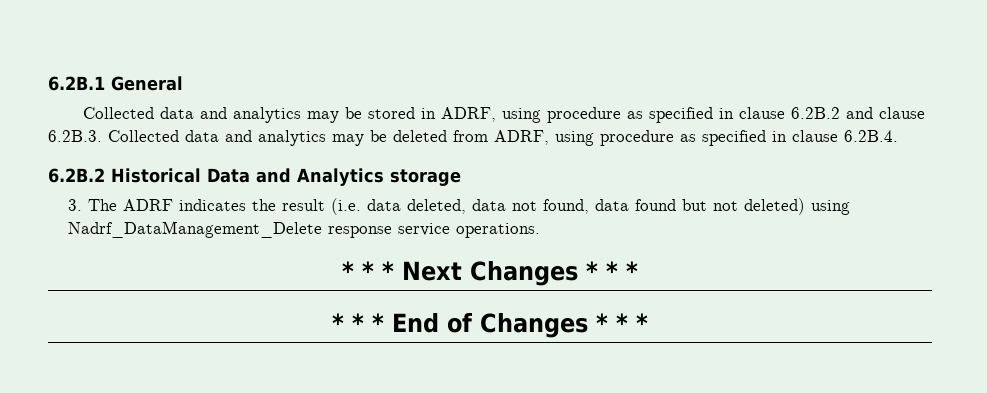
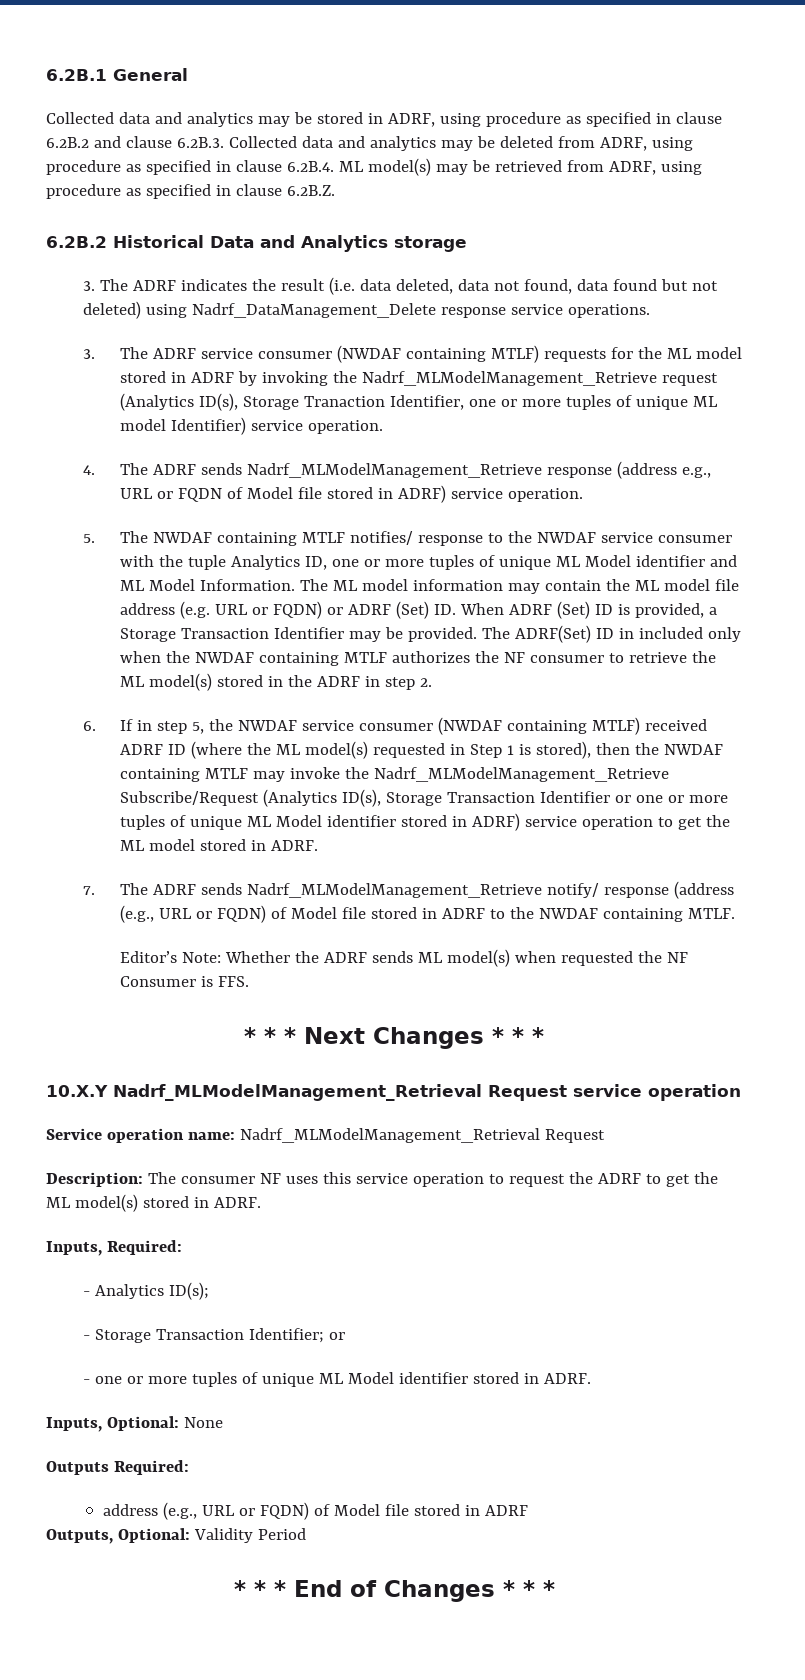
- Collected data and analytics may be stored in ADRF, using procedure as specified in clause 6.2B.2 and clause 6.2B.3. Collected data and analytics may be deleted from ADRF, using procedure as specified in clause 6.2B.4.
+ Collected data and analytics may be stored in ADRF, using procedure as specified in clause 6.2B.2 and clause 6.2B.3. Collected data and analytics may be deleted from ADRF, using procedure as specified in clause 6.2B.4. ML model(s) may be retrieved from ADRF, using procedure as specified in clause 6.2B.Z.
+ 3. The ADRF service consumer (NWDAF containing MTLF) requests for the ML model stored in ADRF by invoking the Nadrf_MLModelManagement_Retrieve request (Analytics ID(s), Storage Tranaction Identifier, one or more tuples of unique ML model Identifier) service operation.
+ 4. The ADRF sends Nadrf_MLModelManagement_Retrieve response (address e.g., URL or FQDN of Model file stored in ADRF) service operation.
+ 5. The NWDAF containing MTLF notifies/ response to the NWDAF service consumer with the tuple Analytics ID, one or more tuples of unique ML Model identifier and ML Model Information. The ML model information may contain the ML model file address (e.g. URL or FQDN) or ADRF (Set) ID. When ADRF (Set) ID is provided, a Storage Transaction Identifier may be provided. The ADRF(Set) ID in included only when the NWDAF containing MTLF authorizes the NF consumer to retrieve the ML model(s) stored in the ADRF in step 2.
+ 6. If in step 5, the NWDAF service consumer (NWDAF containing MTLF) received ADRF ID (where the ML model(s) requested in Step 1 is stored), then the NWDAF containing MTLF may invoke the Nadrf_MLModelManagement_Retrieve Subscribe/Request (Analytics ID(s), Storage Transaction Identifier or one or more tuples of unique ML Model identifier stored in ADRF) service operation to get the ML model stored in ADRF.
+ 7. The ADRF sends Nadrf_MLModelManagement_Retrieve notify/ response (address (e.g., URL or FQDN) of Model file stored in ADRF to the NWDAF containing MTLF.
+ Editor’s Note: Whether the ADRF sends ML model(s) when requested the NF Consumer is FFS.
+ 10.X.Y Nadrf_MLModelManagement_Retrieval Request service operation
+ Service operation name: Nadrf_MLModelManagement_Retrieval Request
+ Description: The consumer NF uses this service operation to request the ADRF to get the ML model(s) stored in ADRF.
+ Inputs, Required:
+ - Analytics ID(s);
+ - Storage Transaction Identifier; or
+ - one or more tuples of unique ML Model identifier stored in ADRF.
+ Inputs, Optional: None
+ Outputs Required:
+ address (e.g., URL or FQDN) of Model file stored in ADRF
+ Outputs, Optional: Validity Period

